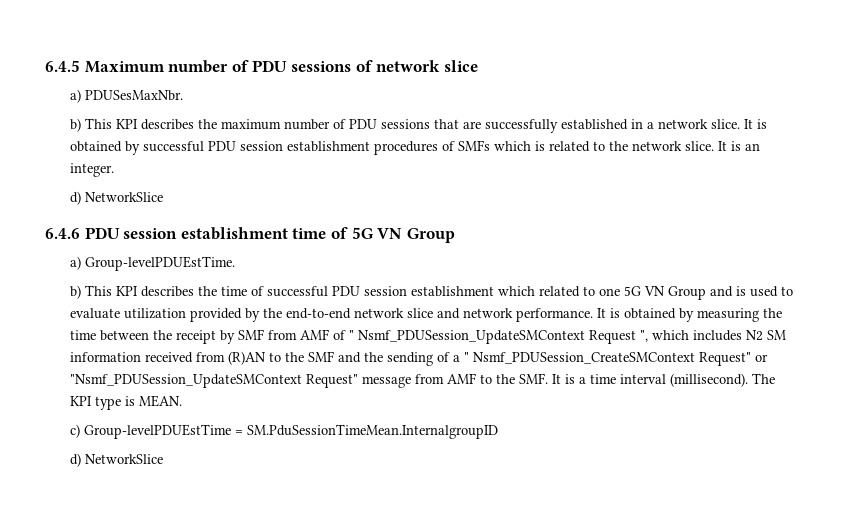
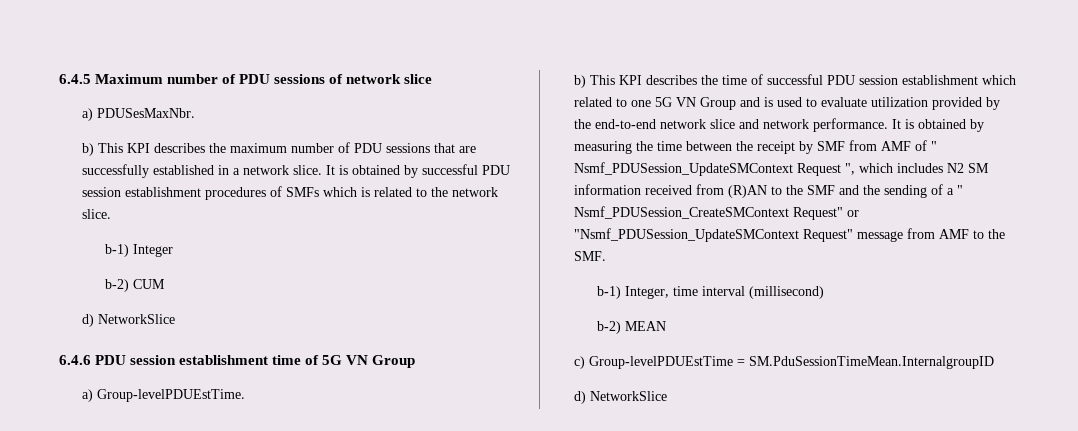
- It is obtained by successful PDU session establishment procedures of SMFs which is related to the network slice. It is an integer.
+ It is obtained by successful PDU session establishment procedures of SMFs which is related to the network slice.
+ b-1) Integer
+ b-2) CUM
- It is obtained by measuring the time between the receipt by SMF from AMF of " Nsmf_PDUSession_UpdateSMContext Request ", which includes N2 SM information received from (R)AN to the SMF and the sending of a " Nsmf_PDUSession_CreateSMContext Request" or "Nsmf_PDUSession_UpdateSMContext Request" message from AMF to the SMF. It is a time interval (millisecond). The KPI type is MEAN.
+ It is obtained by measuring the time between the receipt by SMF from AMF of " Nsmf_PDUSession_UpdateSMContext Request ", which includes N2 SM information received from (R)AN to the SMF and the sending of a " Nsmf_PDUSession_CreateSMContext Request" or "Nsmf_PDUSession_UpdateSMContext Request" message from AMF to the SMF.
+ b-1) Integer, time interval (millisecond)
+ b-2) MEAN

